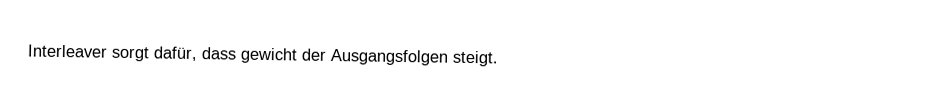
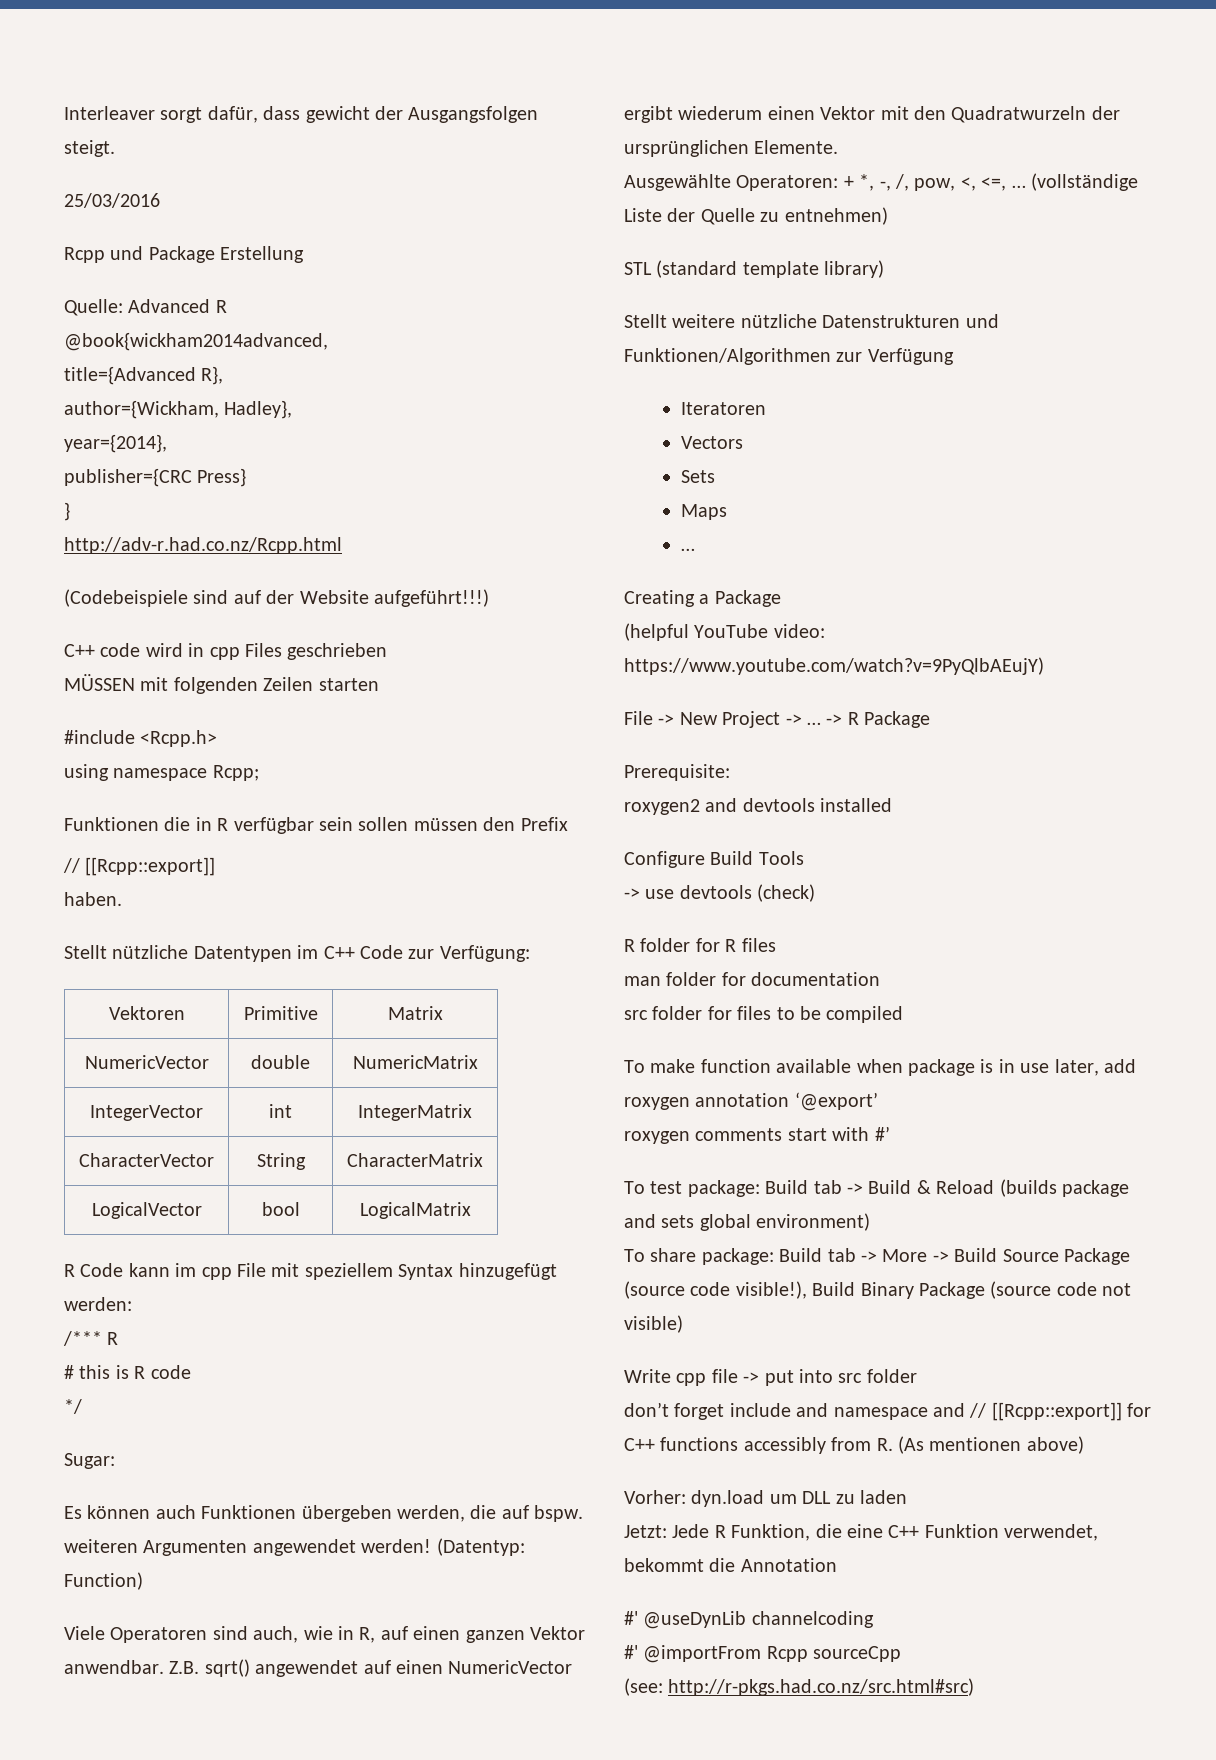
+ 25/03/2016
+ Rcpp und Package Erstellung
+ Quelle: Advanced R
+ @book{wickham2014advanced,
+ title={Advanced R},
+ author={Wickham, Hadley},
+ year={2014},
+ publisher={CRC Press}
+ }
+ http://adv-r.had.co.nz/Rcpp.html
+ (Codebeispiele sind auf der Website aufgeführt!!!)
+ C++ code wird in cpp Files geschrieben
+ MÜSSEN mit folgenden Zeilen starten
+ #include <Rcpp.h>
+ using namespace Rcpp;
+ Funktionen die in R verfügbar sein sollen müssen den Prefix
+ // [[Rcpp::export]]
+ haben.
+ Stellt nützliche Datentypen im C++ Code zur Verfügung:
+ Vektoren | Primitive | Matrix
+ NumericVector | double | NumericMatrix
+ IntegerVector | int | IntegerMatrix
+ CharacterVector | String | CharacterMatrix
+ LogicalVector | bool | LogicalMatrix
+ R Code kann im cpp File mit speziellem Syntax hinzugefügt werden:
+ /*** R
+ # this is R code
+ */
+ Sugar:
+ Es können auch Funktionen übergeben werden, die auf bspw. weiteren Argumenten angewendet werden! (Datentyp: Function)
+ Viele Operatoren sind auch, wie in R, auf einen ganzen Vektor anwendbar. Z.B. sqrt() angewendet auf einen NumericVector ergibt wiederum einen Vektor mit den Quadratwurzeln der ursprünglichen Elemente.
+ Ausgewählte Operatoren: + *, -, /, pow, <, <=, … (vollständige Liste der Quelle zu entnehmen)
+ STL (standard template library)
+ Stellt weitere nützliche Datenstrukturen und Funktionen/Algorithmen zur Verfügung
+ Iteratoren
+ Vectors
+ Sets
+ Maps
+ …
+ Creating a Package
+ (helpful YouTube video: https://www.youtube.com/watch?v=9PyQlbAEujY)
+ File -> New Project -> … -> R Package
+ Prerequisite:
+ roxygen2 and devtools installed
+ Configure Build Tools
+ -> use devtools (check)
+ R folder for R files
+ man folder for documentation
+ src folder for files to be compiled
+ To make function available when package is in use later, add roxygen annotation ‘@export’
+ roxygen comments start with #’
+ To test package: Build tab -> Build & Reload (builds package and sets global environment)
+ To share package: Build tab -> More -> Build Source Package (source code visible!), Build Binary Package (source code not visible)
+ Write cpp file -> put into src folder
+ don’t forget include and namespace and // [[Rcpp::export]] for C++ functions accessibly from R. (As mentionen above)
+ Vorher: dyn.load um DLL zu laden
+ Jetzt: Jede R Funktion, die eine C++ Funktion verwendet, bekommt die Annotation
+ #' @useDynLib channelcoding
+ #' @importFrom Rcpp sourceCpp
+ (see: http://r-pkgs.had.co.nz/src.html#src)

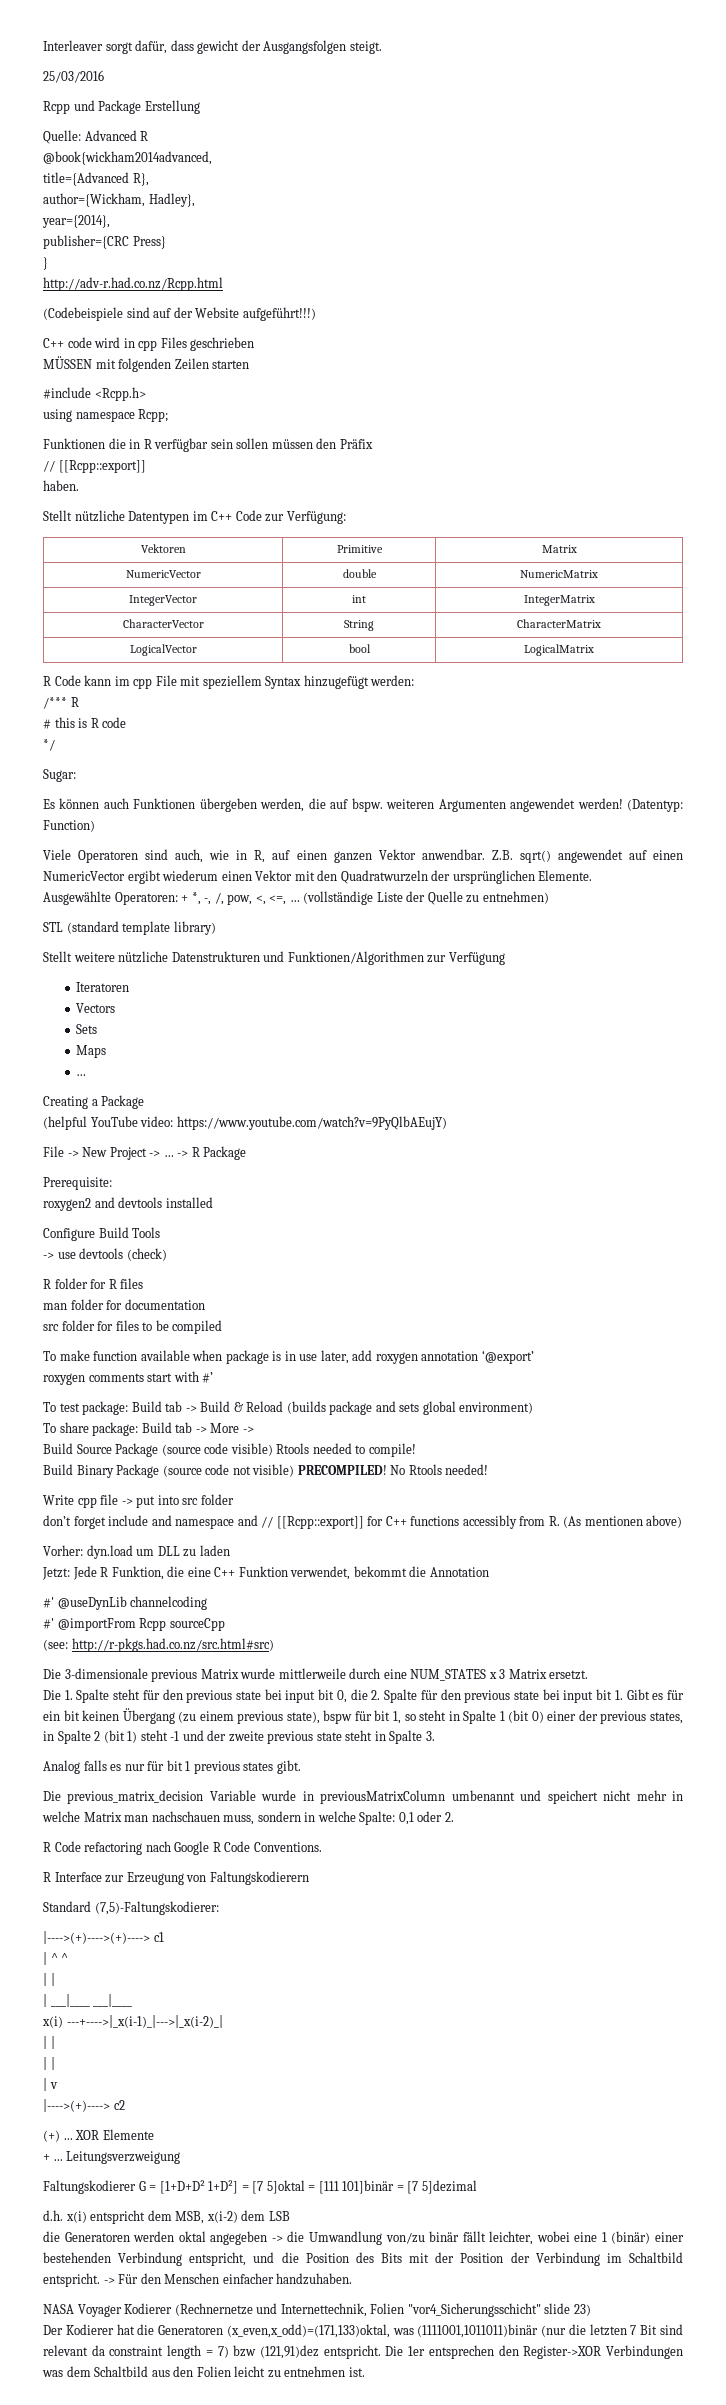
- Funktionen die in R verfügbar sein sollen müssen den Prefix
+ Funktionen die in R verfügbar sein sollen müssen den Präfix
- To share package: Build tab -> More -> Build Source Package (source code visible!), Build Binary Package (source code not visible)
+ To share package: Build tab -> More ->
+ Build Source Package (source code visible) Rtools needed to compile!
+ Build Binary Package (source code not visible) PRECOMPILED! No Rtools needed!
+ Die 3-dimensionale previous Matrix wurde mittlerweile durch eine NUM_STATES x 3 Matrix ersetzt.
+ Die 1. Spalte steht für den previous state bei input bit 0, die 2. Spalte für den previous state bei input bit 1. Gibt es für ein bit keinen Übergang (zu einem previous state), bspw für bit 1, so steht in Spalte 1 (bit 0) einer der previous states, in Spalte 2 (bit 1) steht -1 und der zweite previous state steht in Spalte 3.
+ Analog falls es nur für bit 1 previous states gibt.
+ Die previous_matrix_decision Variable wurde in previousMatrixColumn umbenannt und speichert nicht mehr in welche Matrix man nachschauen muss, sondern in welche Spalte: 0,1 oder 2.
+ R Code refactoring nach Google R Code Conventions.
+ R Interface zur Erzeugung von Faltungskodierern
+ Standard (7,5)-Faltungskodierer:
+ |---->(+)---->(+)----> c1
+ | ^ ^
+ | |
+ | ___|____ ___|____
+ x(i) ---+---->|_x(i-1)_|--->|_x(i-2)_|
+ | |
+ | |
+ | v
+ |---->(+)----> c2
+ (+) ... XOR Elemente
+ + ... Leitungsverzweigung
+ Faltungskodierer G = [1+D+D² 1+D²] = [7 5]oktal = [111 101]binär = [7 5]dezimal
+ d.h. x(i) entspricht dem MSB, x(i-2) dem LSB
+ die Generatoren werden oktal angegeben -> die Umwandlung von/zu binär fällt leichter, wobei eine 1 (binär) einer bestehenden Verbindung entspricht, und die Position des Bits mit der Position der Verbindung im Schaltbild entspricht. -> Für den Menschen einfacher handzuhaben.
+ NASA Voyager Kodierer (Rechnernetze und Internettechnik, Folien "vor4_Sicherungsschicht" slide 23)
+ Der Kodierer hat die Generatoren (x_even,x_odd)=(171,133)oktal, was (1111001,1011011)binär (nur die letzten 7 Bit sind relevant da constraint length = 7) bzw (121,91)dez entspricht. Die 1er entsprechen den Register->XOR Verbindungen was dem Schaltbild aus den Folien leicht zu entnehmen ist.

